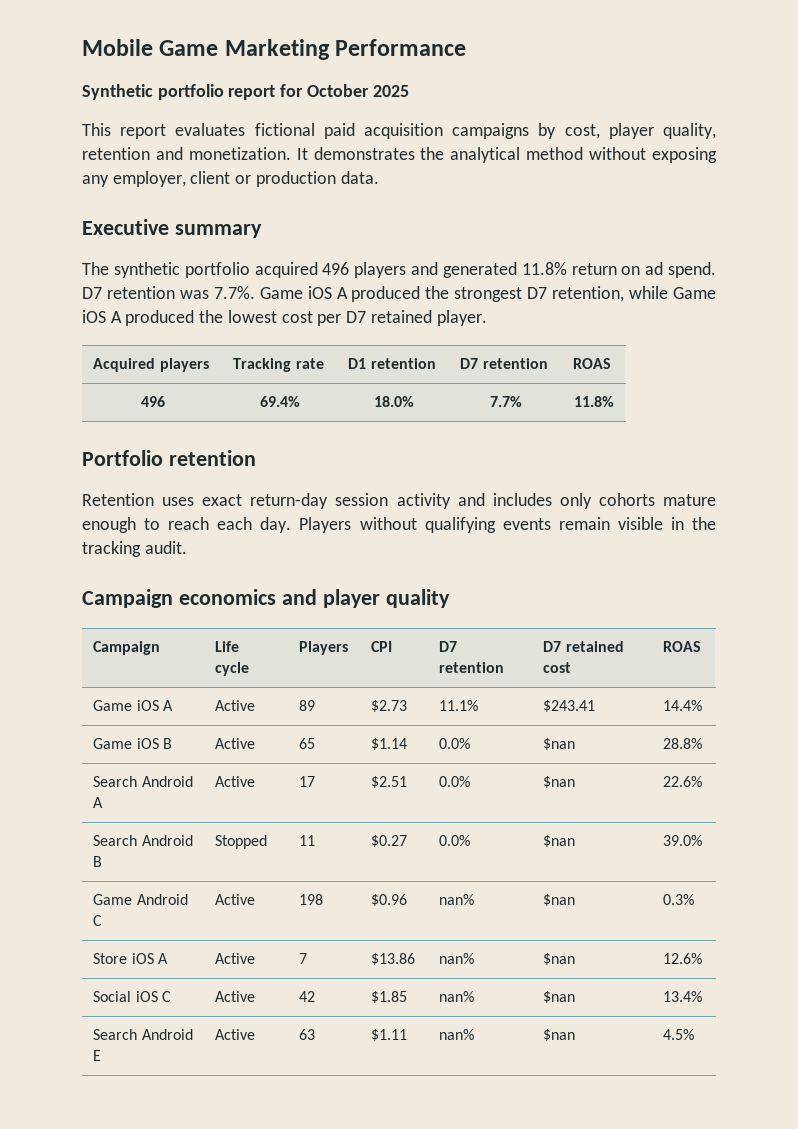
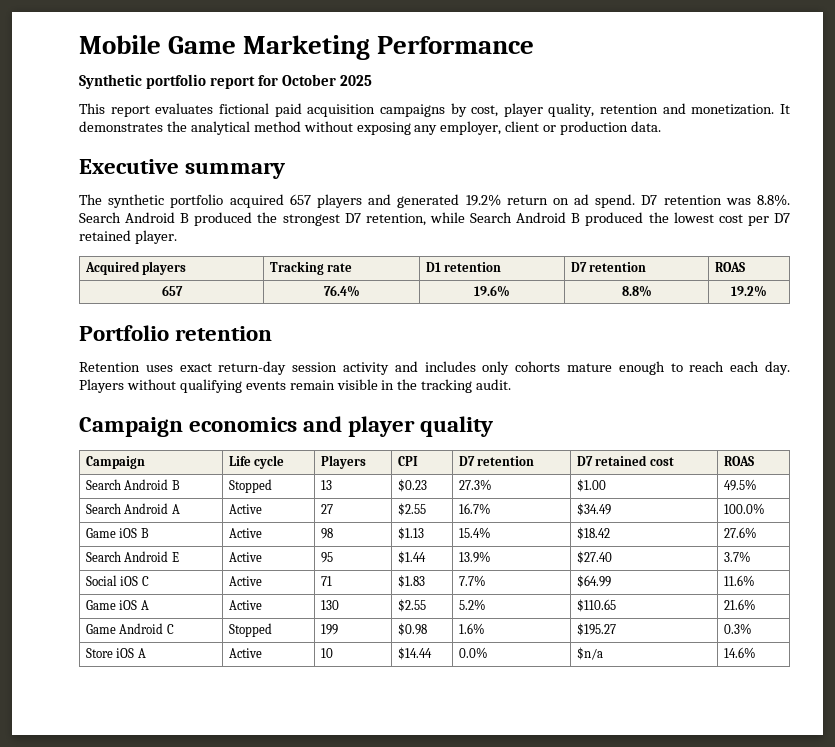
- The synthetic portfolio acquired 496 players and generated 11.8% return on ad spend.
+ The synthetic portfolio acquired 657 players and generated 19.2% return on ad spend.
- D7 retention was 7.7%. Game iOS A produced the strongest D7 retention, while Game iOS A produced the lowest cost per D7 retained player.
+ D7 retention was 8.8%. Search Android B produced the strongest D7 retention, while Search Android B produced the lowest cost per D7 retained player.
- 496 | 69.4% | 18.0% | 7.7% | 11.8%
+ 657 | 76.4% | 19.6% | 8.8% | 19.2%
- Game iOS A | Active | 89 | $2.73 | 11.1% | $243.41 | 14.4%
- Game iOS B | Active | 65 | $1.14 | 0.0% | $nan | 28.8%
- Search Android A | Active | 17 | $2.51 | 0.0% | $nan | 22.6%
- Search Android B | Stopped | 11 | $0.27 | 0.0% | $nan | 39.0%
- Game Android C | Active | 198 | $0.96 | nan% | $nan | 0.3%
+ Search Android B | Stopped | 13 | $0.23 | 27.3% | $1.00 | 49.5%
+ Search Android A | Active | 27 | $2.55 | 16.7% | $34.49 | 100.0%
+ Game iOS B | Active | 98 | $1.13 | 15.4% | $18.42 | 27.6%
+ Search Android E | Active | 95 | $1.44 | 13.9% | $27.40 | 3.7%
+ Social iOS C | Active | 71 | $1.83 | 7.7% | $64.99 | 11.6%
+ Game iOS A | Active | 130 | $2.55 | 5.2% | $110.65 | 21.6%
+ Game Android C | Stopped | 199 | $0.98 | 1.6% | $195.27 | 0.3%
- Store iOS A | Active | 7 | $13.86 | nan% | $nan | 12.6%
- Social iOS C | Active | 42 | $1.85 | nan% | $nan | 13.4%
- Search Android E | Active | 63 | $1.11 | nan% | $nan | 4.5%
+ Store iOS A | Active | 10 | $14.44 | 0.0% | $n/a | 14.6%

